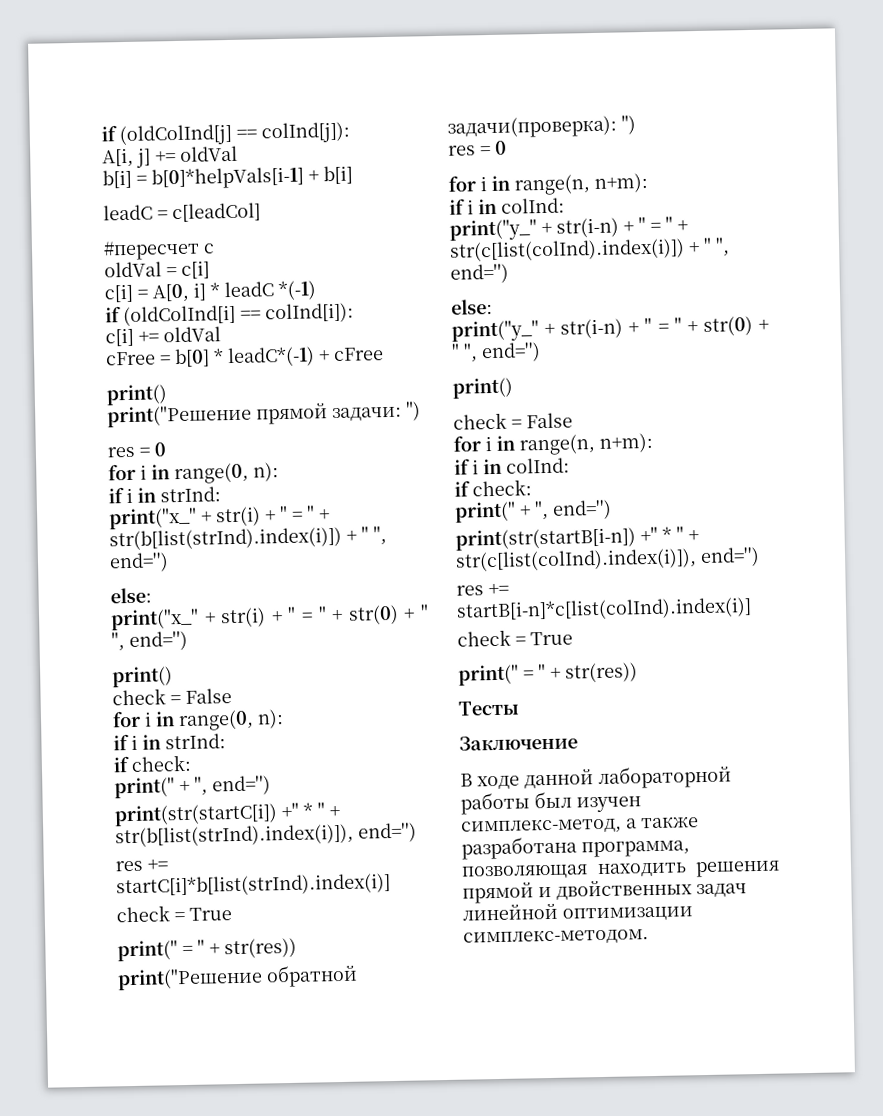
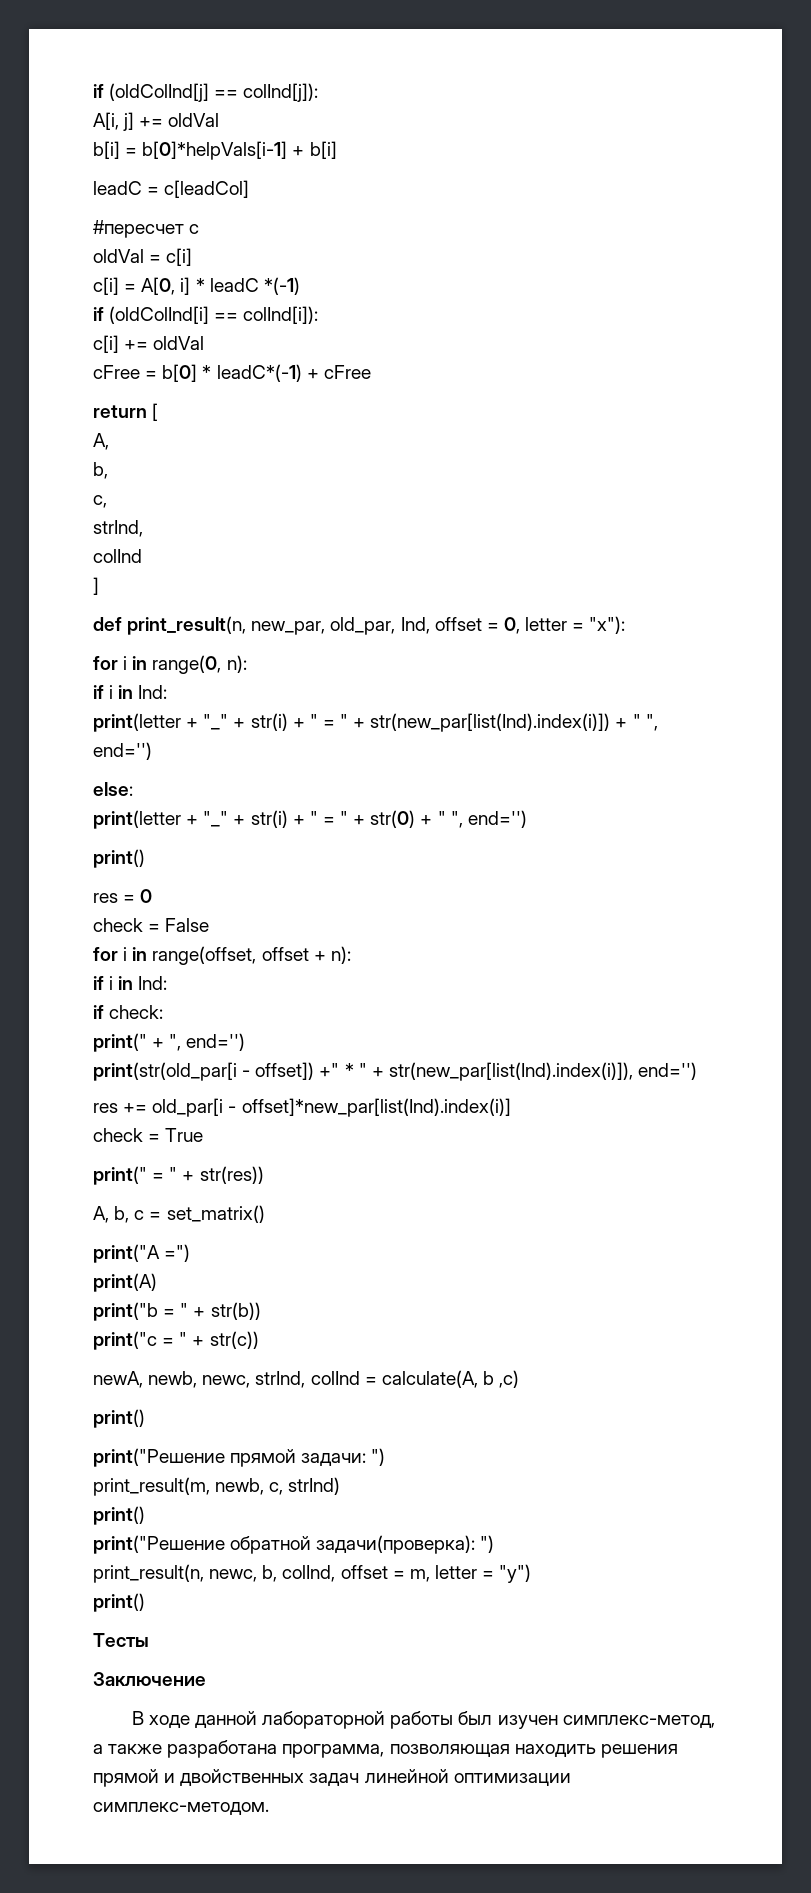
  cFree = b[0] * leadC*(-1) + cFree
+ return [
+ A,
+ b,
+ c,
+ strInd,
+ colInd
+ ]
+ def print_result(n, new_par, old_par, Ind, offset = 0, letter = "x"):
+ for i in range(0, n):
+ if i in Ind:
+ print(letter + "_" + str(i) + " = " + str(new_par[list(Ind).index(i)]) + " ", end='')
+ else:
+ print(letter + "_" + str(i) + " = " + str(0) + " ", end='')
+ print()
+ res = 0
+ check = False
+ for i in range(offset, offset + n):
+ if i in Ind:
+ if check:
+ print(" + ", end='')
+ print(str(old_par[i - offset]) +" * " + str(new_par[list(Ind).index(i)]), end='')
+ res += old_par[i - offset]*new_par[list(Ind).index(i)]
+ check = True
+ print(" = " + str(res))
+ A, b, c = set_matrix()
+ print("A =")
+ print(A)
+ print("b = " + str(b))
+ print("c = " + str(c))
+ newA, newb, newc, strInd, colInd = calculate(A, b ,c)
  print()
  print("Решение прямой задачи: ")
- res = 0
- for i in range(0, n):
- if i in strInd:
- print("x_" + str(i) + " = " + str(b[list(strInd).index(i)]) + " ", end='')
- else:
- print("x_" + str(i) + " = " + str(0) + " ", end='')
+ print_result(m, newb, c, strInd)
  print()
- check = False
- for i in range(0, n):
- if i in strInd:
- if check:
- print(" + ", end='')
- print(str(startC[i]) +" * " + str(b[list(strInd).index(i)]), end='')
- res += startC[i]*b[list(strInd).index(i)]
- check = True
- print(" = " + str(res))
  print("Решение обратной задачи(проверка): ")
- res = 0
- for i in range(n, n+m):
- if i in colInd:
- print("y_" + str(i-n) + " = " + str(c[list(colInd).index(i)]) + " ", end='')
- else:
- print("y_" + str(i-n) + " = " + str(0) + " ", end='')
+ print_result(n, newc, b, colInd, offset = m, letter = "y")
  print()
- check = False
- for i in range(n, n+m):
- if i in colInd:
- if check:
- print(" + ", end='')
- print(str(startB[i-n]) +" * " + str(c[list(colInd).index(i)]), end='')
- res += startB[i-n]*c[list(colInd).index(i)]
- check = True
- print(" = " + str(res))

